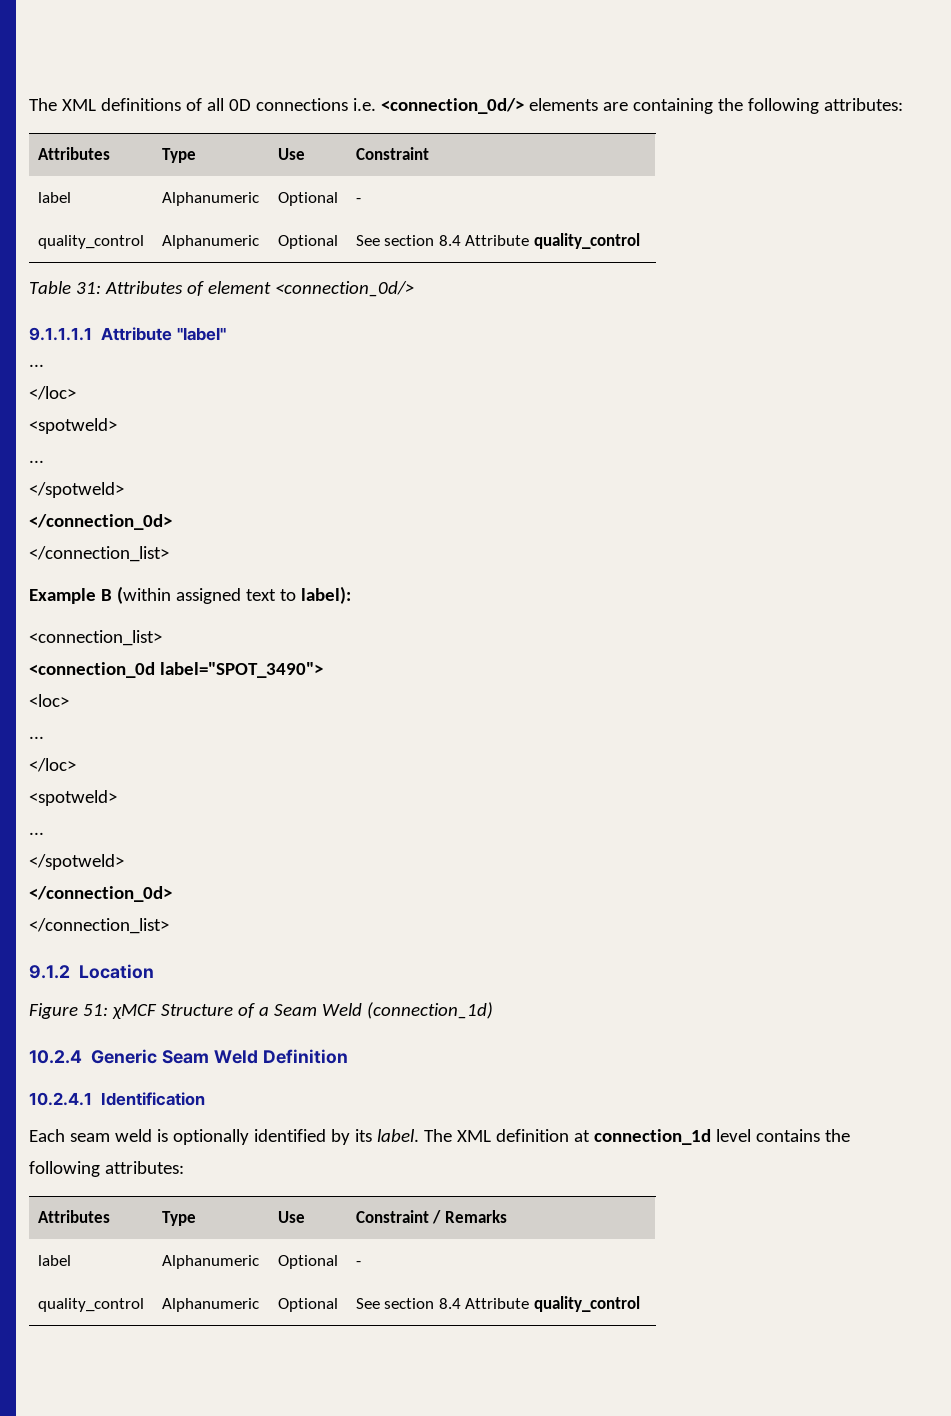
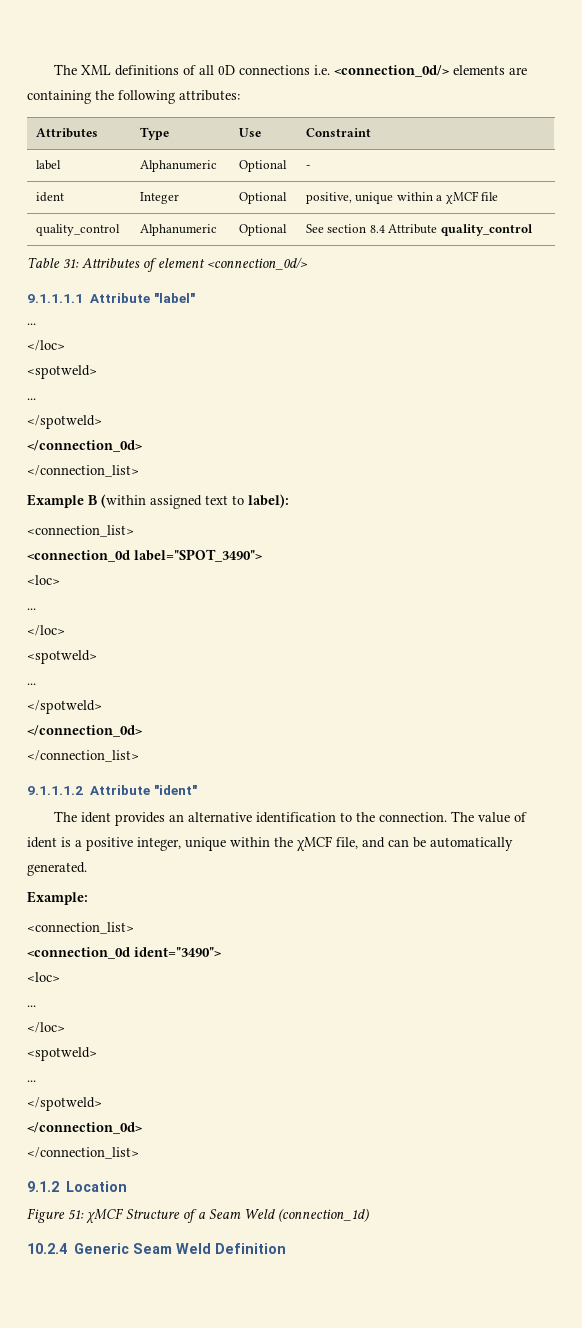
+ ident | Integer | Optional | positive, unique within a χMCF file
+ 9.1.1.1.2 Attribute "ident"
+ The ident provides an alternative identification to the connection. The value of ident is a positive integer, unique within the χMCF file, and can be automatically generated.
+ Example:
+ <connection_list>
+ <connection_0d ident="3490">
+ <loc>
+ ...
+ </loc>
+ <spotweld>
+ ...
+ </spotweld>
+ </connection_0d>
+ </connection_list>
- 10.2.4.1 Identification
- Each seam weld is optionally identified by its label. The XML definition at connection_1d level contains the following attributes:
- Attributes | Type | Use | Constraint / Remarks
- label | Alphanumeric | Optional | -
- quality_control | Alphanumeric | Optional | See section 8.4 Attribute quality_control

